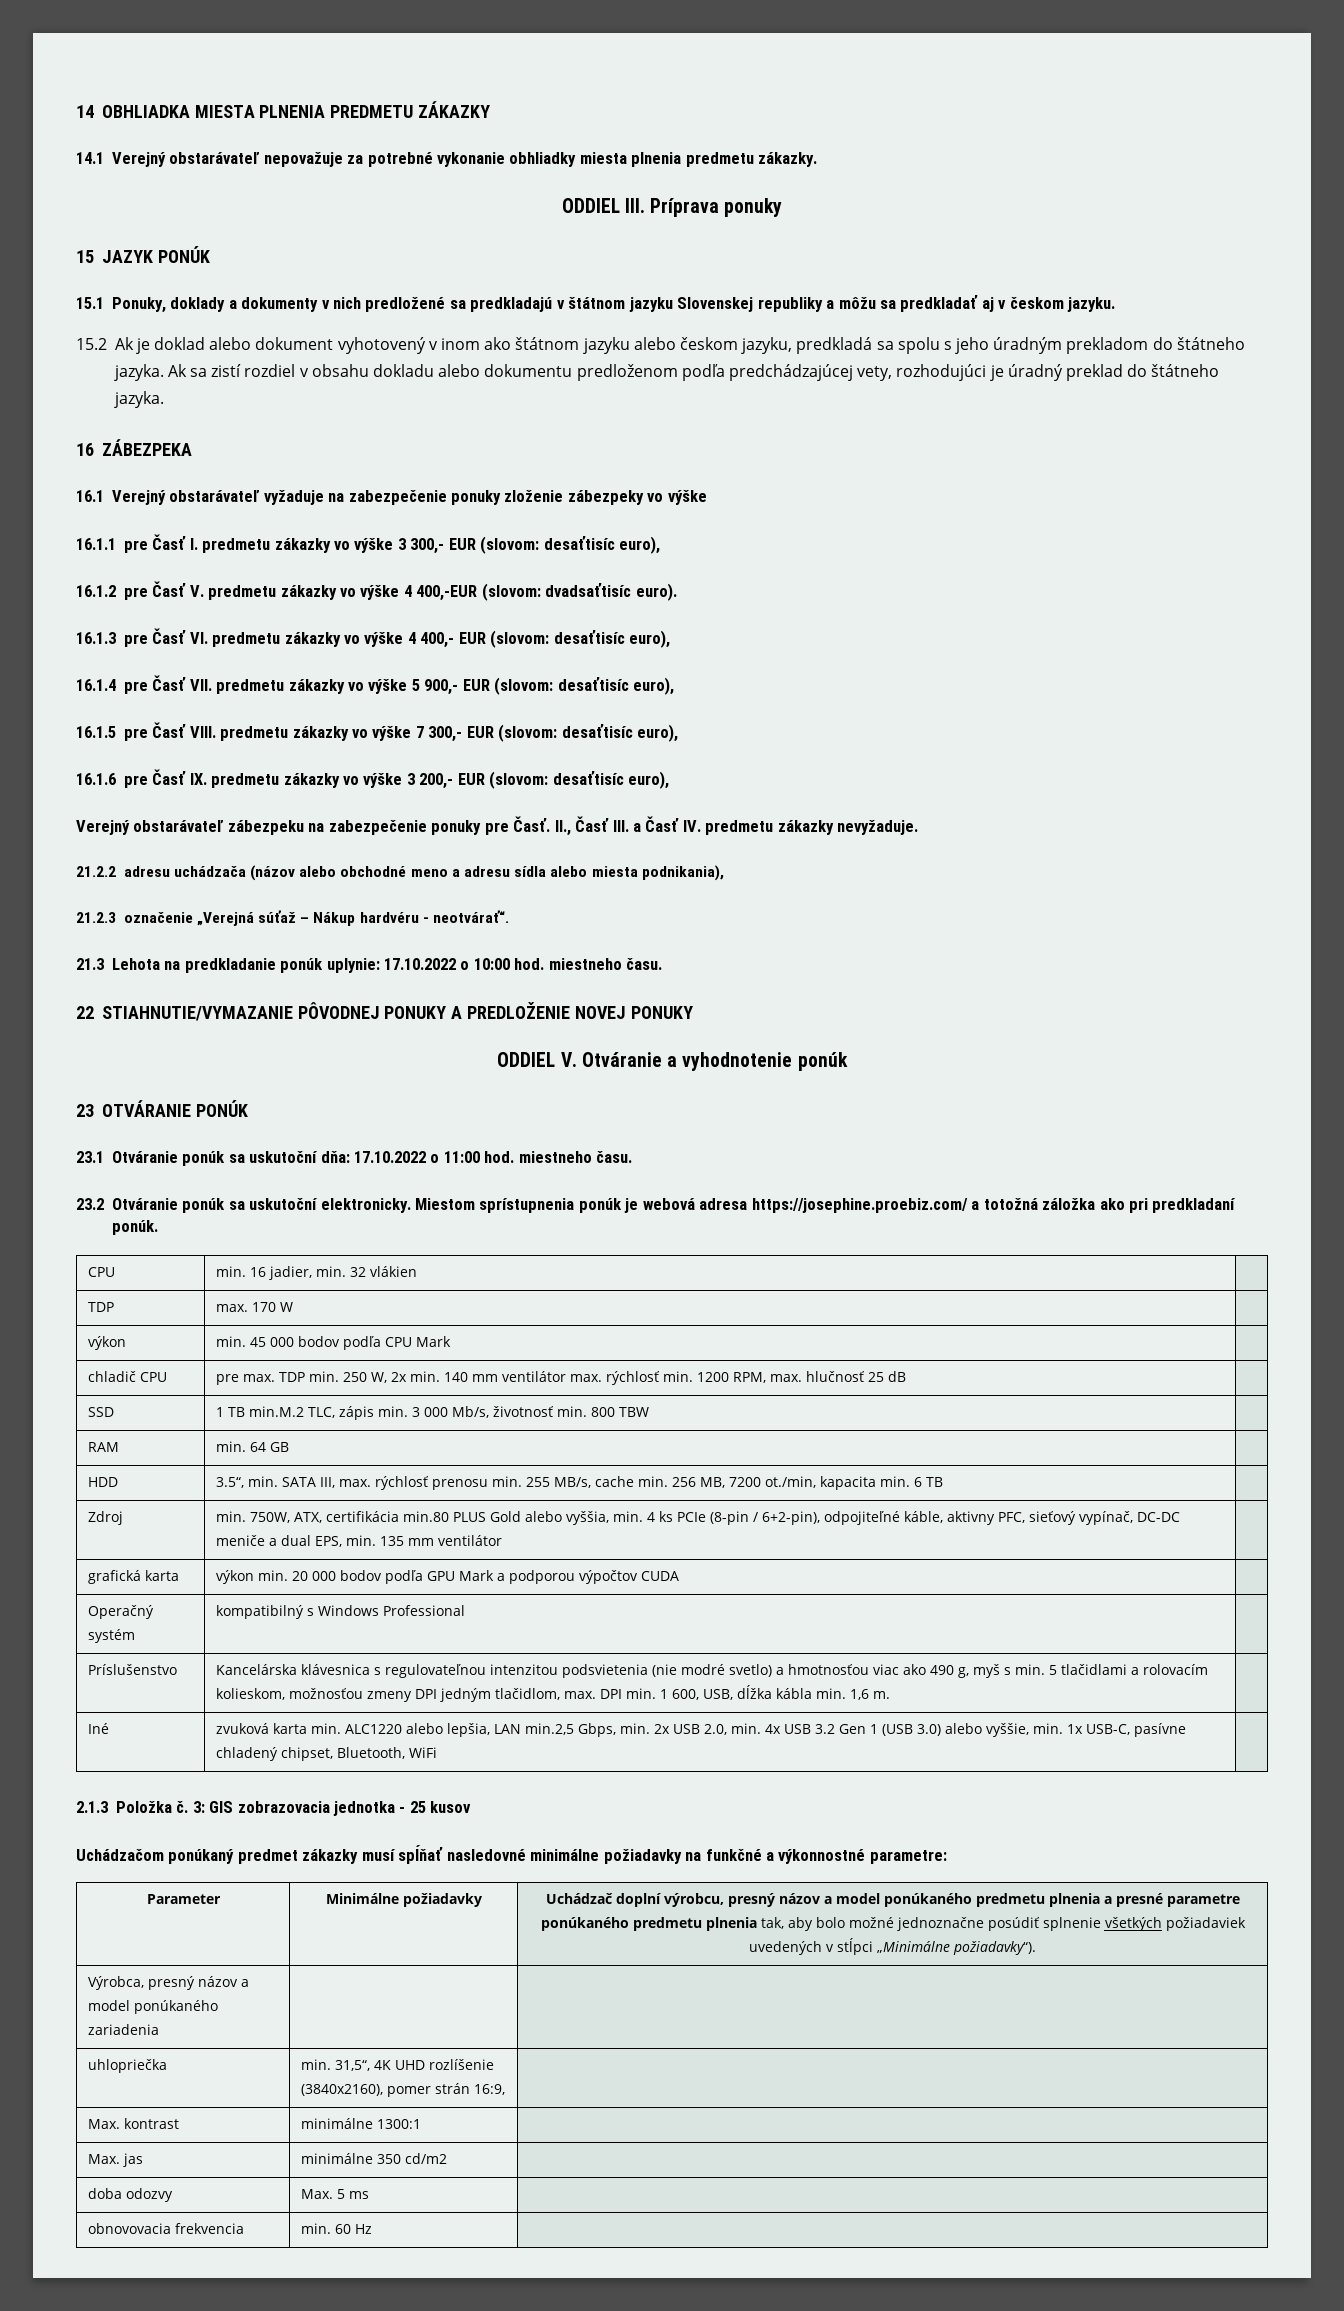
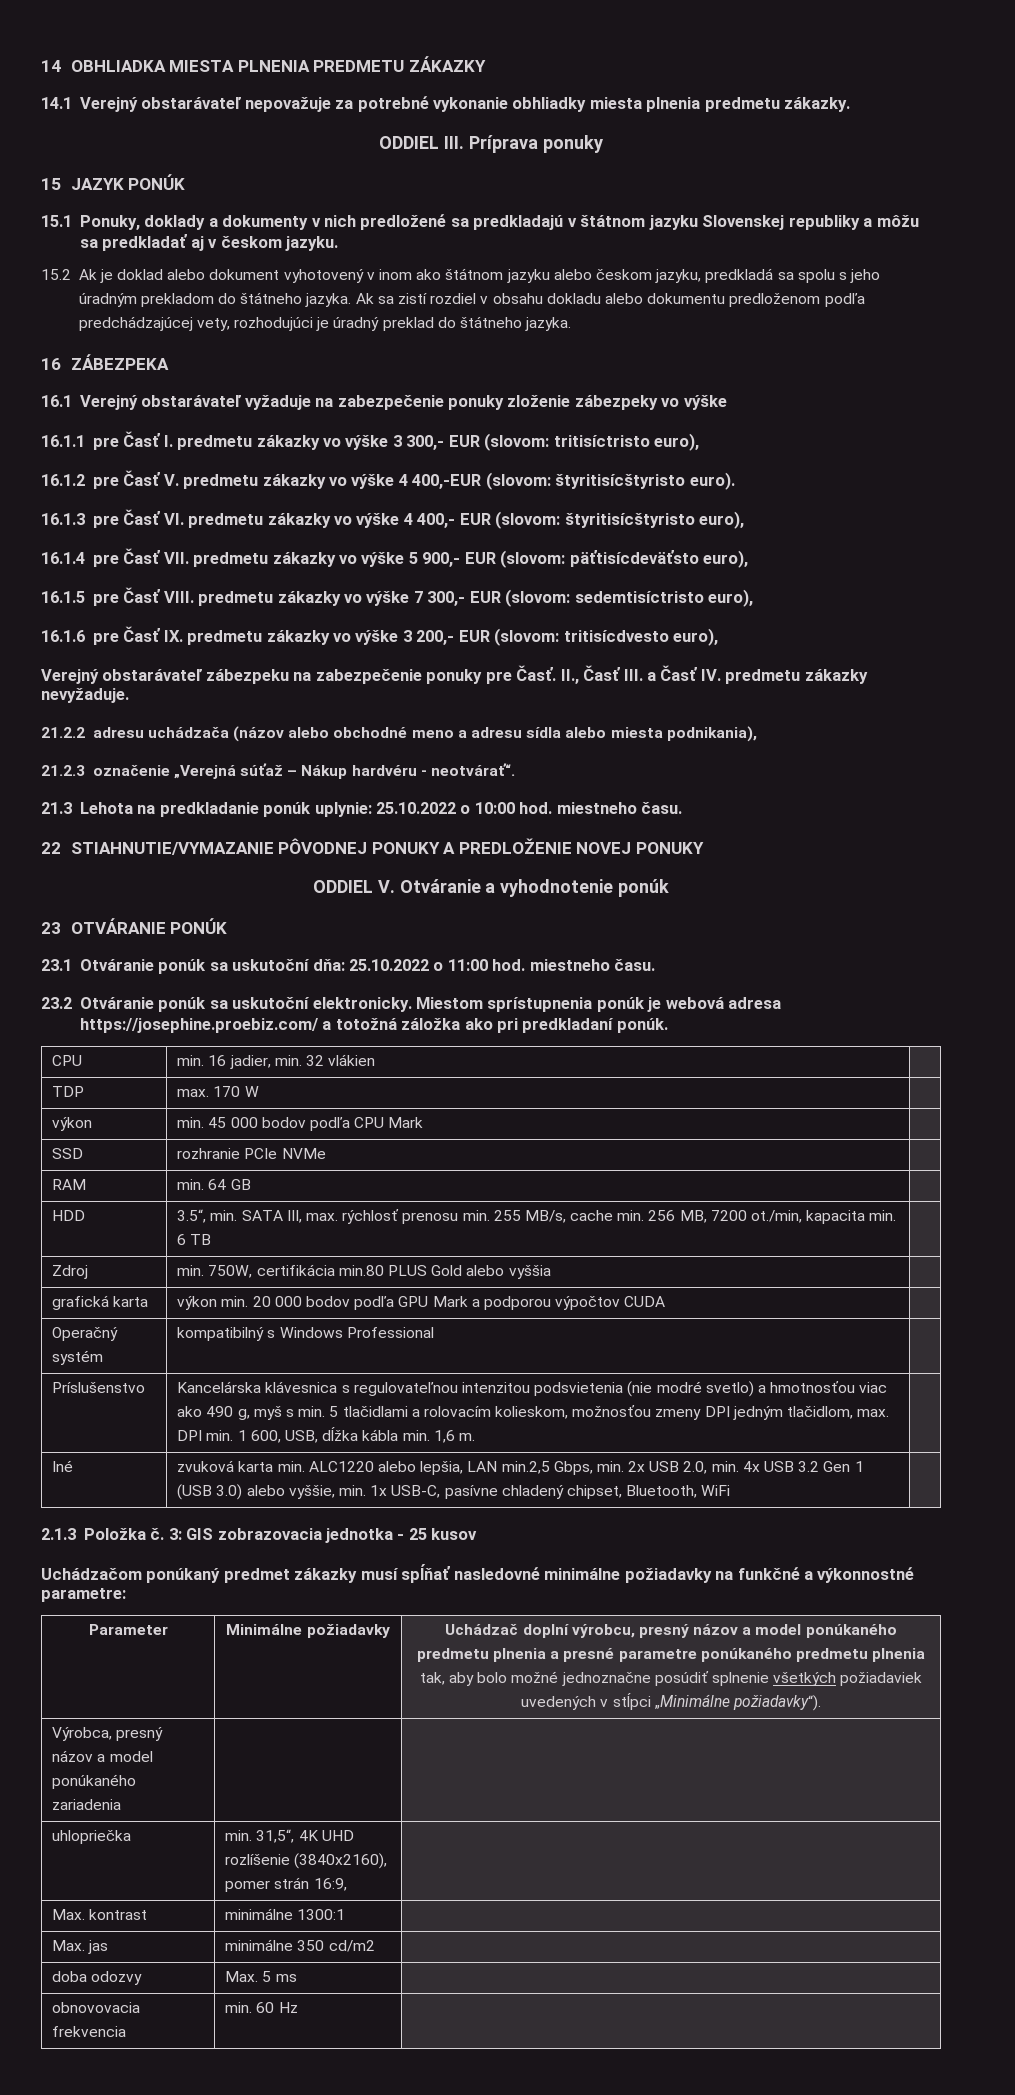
- 16.1.1 pre Časť I. predmetu zákazky vo výške 3 300,- EUR (slovom: desaťtisíc euro),
+ 16.1.1 pre Časť I. predmetu zákazky vo výške 3 300,- EUR (slovom: tritisíctristo euro),
- 16.1.2 pre Časť V. predmetu zákazky vo výške 4 400,-EUR (slovom: dvadsaťtisíc euro).
+ 16.1.2 pre Časť V. predmetu zákazky vo výške 4 400,-EUR (slovom: štyritisícštyristo euro).
- 16.1.3 pre Časť VI. predmetu zákazky vo výške 4 400,- EUR (slovom: desaťtisíc euro),
+ 16.1.3 pre Časť VI. predmetu zákazky vo výške 4 400,- EUR (slovom: štyritisícštyristo euro),
- 16.1.4 pre Časť VII. predmetu zákazky vo výške 5 900,- EUR (slovom: desaťtisíc euro),
+ 16.1.4 pre Časť VII. predmetu zákazky vo výške 5 900,- EUR (slovom: päťtisícdeväťsto euro),
- 16.1.5 pre Časť VIII. predmetu zákazky vo výške 7 300,- EUR (slovom: desaťtisíc euro),
+ 16.1.5 pre Časť VIII. predmetu zákazky vo výške 7 300,- EUR (slovom: sedemtisíctristo euro),
- 16.1.6 pre Časť IX. predmetu zákazky vo výške 3 200,- EUR (slovom: desaťtisíc euro),
+ 16.1.6 pre Časť IX. predmetu zákazky vo výške 3 200,- EUR (slovom: tritisícdvesto euro),
- 21.3 Lehota na predkladanie ponúk uplynie: 17.10.2022 o 10:00 hod. miestneho času.
+ 21.3 Lehota na predkladanie ponúk uplynie: 25.10.2022 o 10:00 hod. miestneho času.
- 23.1 Otváranie ponúk sa uskutoční dňa: 17.10.2022 o 11:00 hod. miestneho času.
+ 23.1 Otváranie ponúk sa uskutoční dňa: 25.10.2022 o 11:00 hod. miestneho času.
- chladič CPU | pre max. TDP min. 250 W, 2x min. 140 mm ventilátor max. rýchlosť min. 1200 RPM, max. hlučnosť 25 dB |
- SSD | 1 TB min.M.2 TLC, zápis min. 3 000 Mb/s, životnosť min. 800 TBW |
+ SSD | rozhranie PCIe NVMe |
- Zdroj | min. 750W, ATX, certifikácia min.80 PLUS Gold alebo vyššia, min. 4 ks PCIe (8-pin / 6+2-pin), odpojiteľné káble, aktivny PFC, sieťový vypínač, DC-DC meniče a dual EPS, min. 135 mm ventilátor |
+ Zdroj | min. 750W, certifikácia min.80 PLUS Gold alebo vyššia |

